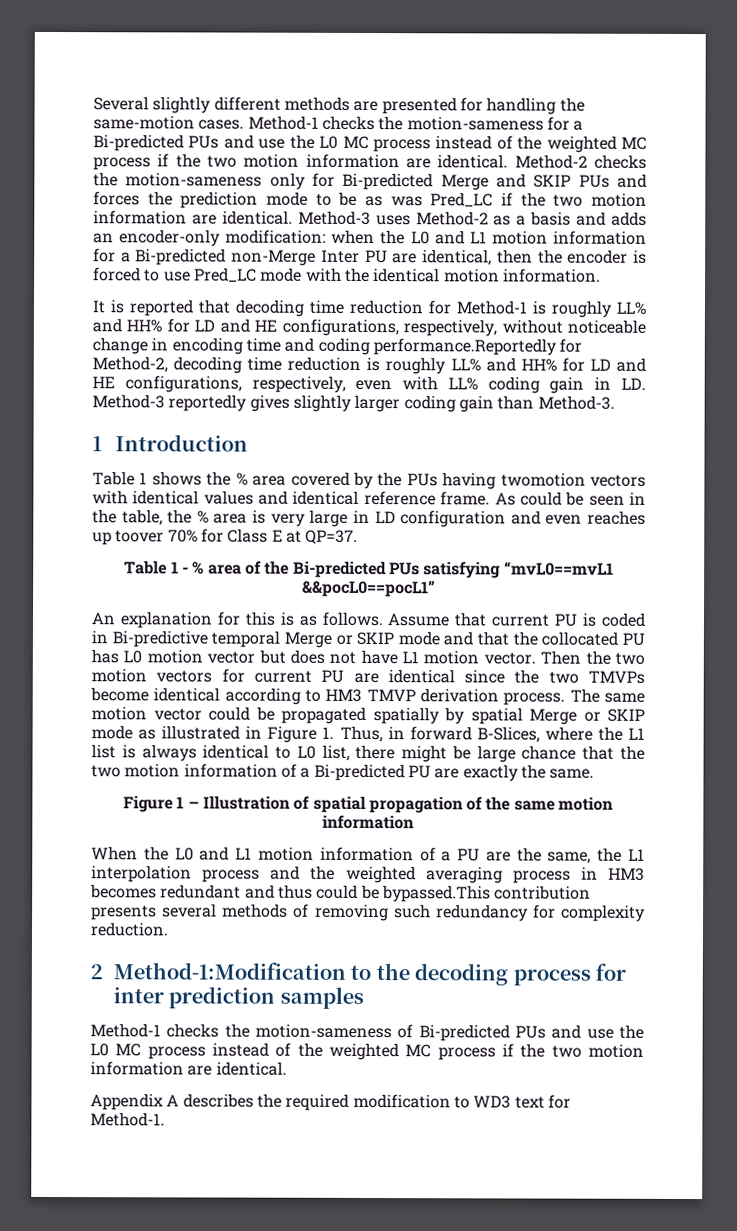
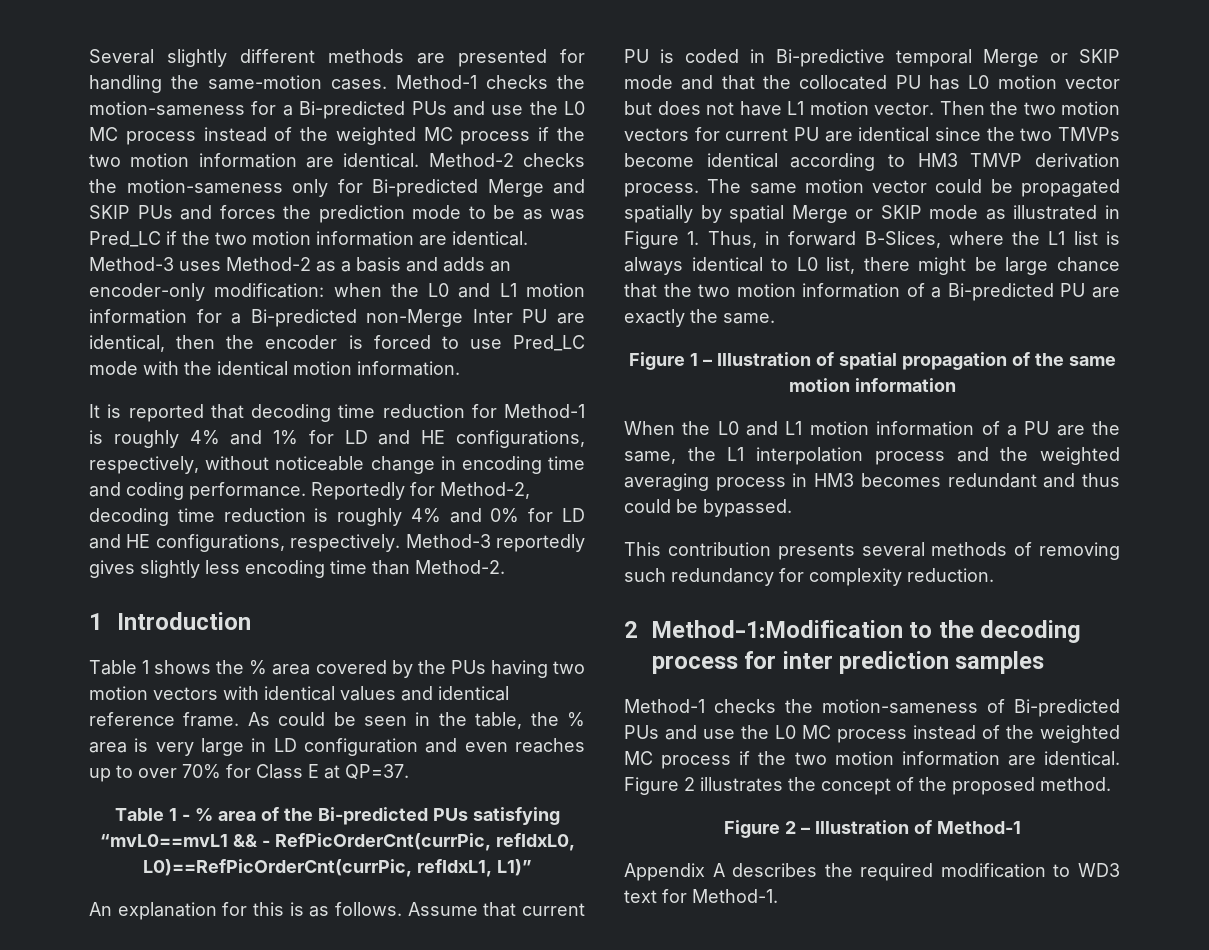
- It is reported that decoding time reduction for Method-1 is roughly LL% and HH% for LD and HE configurations, respectively, without noticeable change in encoding time and coding performance.Reportedly for Method-2, decoding time reduction is roughly LL% and HH% for LD and HE configurations, respectively, even with LL% coding gain in LD. Method-3 reportedly gives slightly larger coding gain than Method-3.
+ It is reported that decoding time reduction for Method-1 is roughly 4% and 1% for LD and HE configurations, respectively, without noticeable change in encoding time and coding performance. Reportedly for Method-2, decoding time reduction is roughly 4% and 0% for LD and HE configurations, respectively. Method-3 reportedly gives slightly less encoding time than Method-2.
- Table 1 shows the % area covered by the PUs having twomotion vectors with identical values and identical reference frame.
+ Table 1 shows the % area covered by the PUs having two motion vectors with identical values and identical reference frame.
- As could be seen in the table, the % area is very large in LD configuration and even reaches up toover 70% for Class E at QP=37.
+ As could be seen in the table, the % area is very large in LD configuration and even reaches up to over 70% for Class E at QP=37.
- Table 1 - % area of the Bi-predicted PUs satisfying “mvL0==mvL1 &&pocL0==pocL1”
+ Table 1 - % area of the Bi-predicted PUs satisfying “mvL0==mvL1 && - RefPicOrderCnt(currPic, refIdxL0, L0)==RefPicOrderCnt(currPic, refIdxL1, L1)”
- When the L0 and L1 motion information of a PU are the same, the L1 interpolation process and the weighted averaging process in HM3 becomes redundant and thus could be bypassed.This contribution presents several methods of removing such redundancy for complexity reduction.
+ When the L0 and L1 motion information of a PU are the same, the L1 interpolation process and the weighted averaging process in HM3 becomes redundant and thus could be bypassed.
+ This contribution presents several methods of removing such redundancy for complexity reduction.
+ Figure 2 illustrates the concept of the proposed method.
+ Figure 2 – Illustration of Method-1

